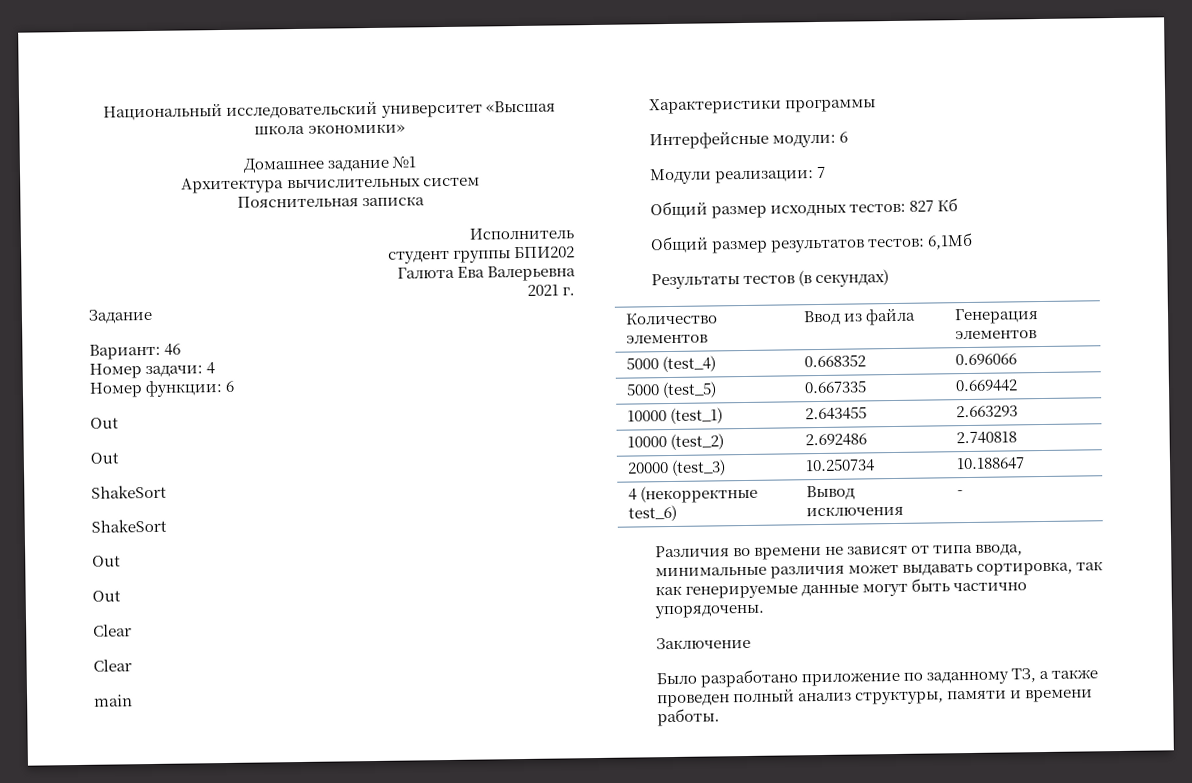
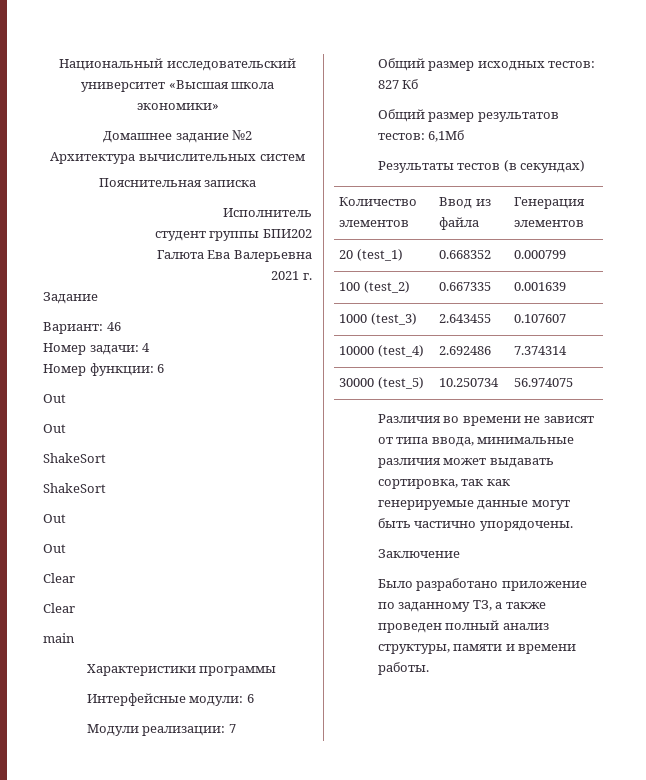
- Домашнее задание №1
+ Домашнее задание №2
- 5000 (test_4) | 0.668352 | 0.696066
- 5000 (test_5) | 0.667335 | 0.669442
- 10000 (test_1) | 2.643455 | 2.663293
- 10000 (test_2) | 2.692486 | 2.740818
- 20000 (test_3) | 10.250734 | 10.188647
- 4 (некорректные test_6) | Вывод исключения | -
+ 20 (test_1) | 0.668352 | 0.000799
+ 100 (test_2) | 0.667335 | 0.001639
+ 1000 (test_3) | 2.643455 | 0.107607
+ 10000 (test_4) | 2.692486 | 7.374314
+ 30000 (test_5) | 10.250734 | 56.974075

